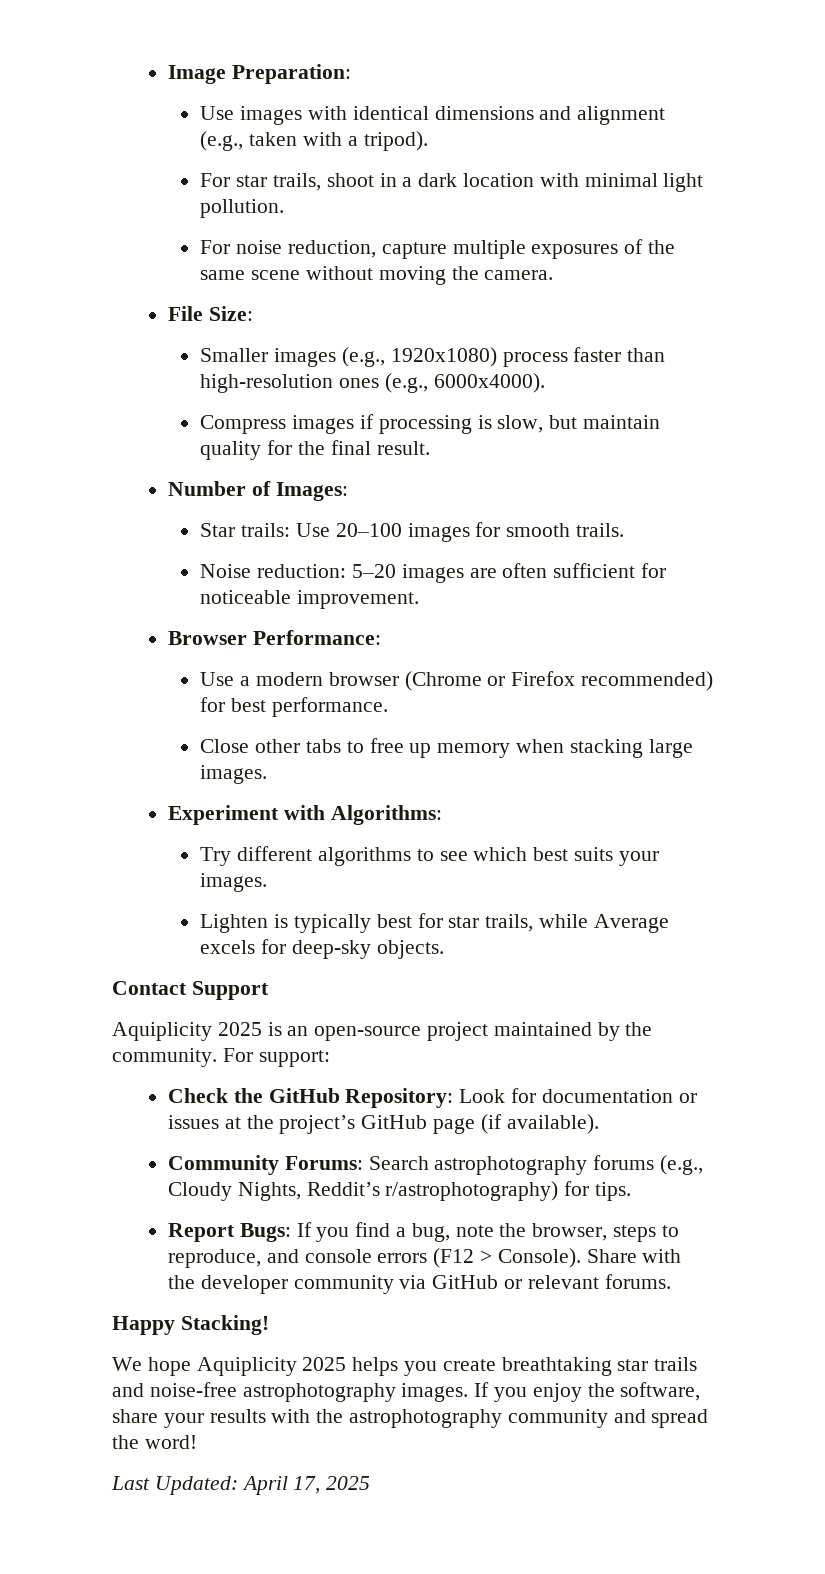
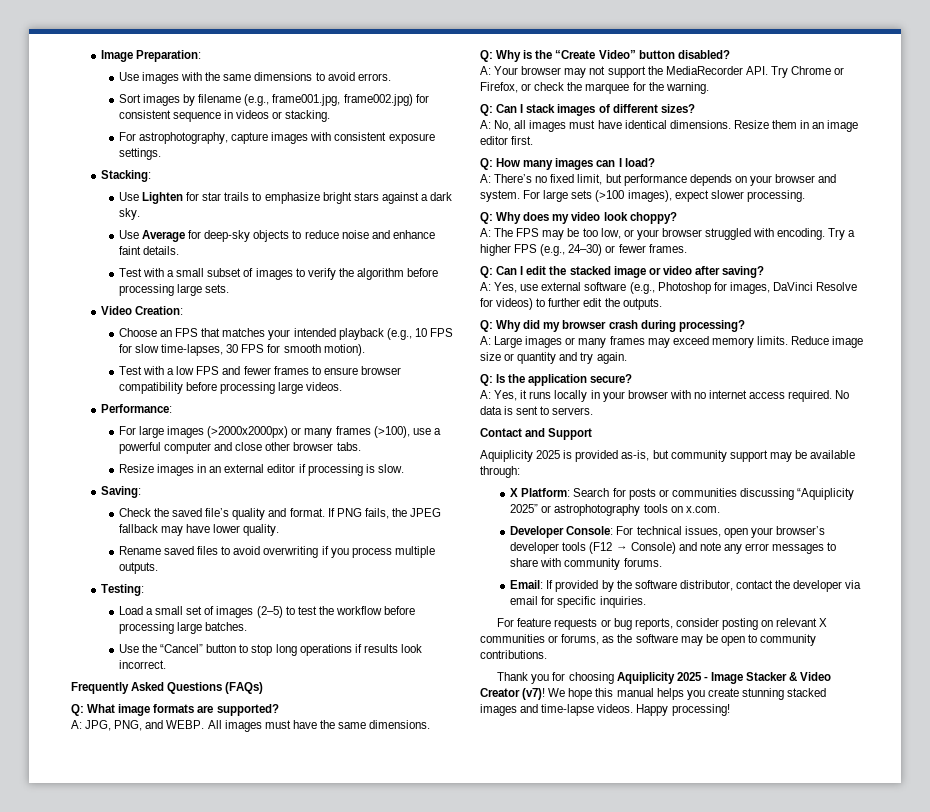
- Use images with identical dimensions and alignment (e.g., taken with a tripod).
- For star trails, shoot in a dark location with minimal light pollution.
- For noise reduction, capture multiple exposures of the same scene without moving the camera.
- File Size:
- Smaller images (e.g., 1920x1080) process faster than high-resolution ones (e.g., 6000x4000).
- Compress images if processing is slow, but maintain quality for the final result.
- Number of Images:
- Star trails: Use 20–100 images for smooth trails.
- Noise reduction: 5–20 images are often sufficient for noticeable improvement.
- Browser Performance:
- Use a modern browser (Chrome or Firefox recommended) for best performance.
- Close other tabs to free up memory when stacking large images.
- Experiment with Algorithms:
- Try different algorithms to see which best suits your images.
- Lighten is typically best for star trails, while Average excels for deep-sky objects.
+ Use images with the same dimensions to avoid errors.
+ Sort images by filename (e.g., frame001.jpg, frame002.jpg) for consistent sequence in videos or stacking.
+ For astrophotography, capture images with consistent exposure settings.
+ Stacking:
+ Use Lighten for star trails to emphasize bright stars against a dark sky.
+ Use Average for deep-sky objects to reduce noise and enhance faint details.
+ Test with a small subset of images to verify the algorithm before processing large sets.
+ Video Creation:
+ Choose an FPS that matches your intended playback (e.g., 10 FPS for slow time-lapses, 30 FPS for smooth motion).
+ Test with a low FPS and fewer frames to ensure browser compatibility before processing large videos.
+ Performance:
+ For large images (>2000x2000px) or many frames (>100), use a powerful computer and close other browser tabs.
+ Resize images in an external editor if processing is slow.
+ Saving:
+ Check the saved file’s quality and format. If PNG fails, the JPEG fallback may have lower quality.
+ Rename saved files to avoid overwriting if you process multiple outputs.
+ Testing:
+ Load a small set of images (2–5) to test the workflow before processing large batches.
+ Use the “Cancel” button to stop long operations if results look incorrect.
+ Frequently Asked Questions (FAQs)
+ Q: What image formats are supported?
+ A: JPG, PNG, and WEBP. All images must have the same dimensions.
+ Q: Why is the “Create Video” button disabled?
+ A: Your browser may not support the MediaRecorder API. Try Chrome or Firefox, or check the marquee for the warning.
+ Q: Can I stack images of different sizes?
+ A: No, all images must have identical dimensions. Resize them in an image editor first.
+ Q: How many images can I load?
+ A: There’s no fixed limit, but performance depends on your browser and system. For large sets (>100 images), expect slower processing.
+ Q: Why does my video look choppy?
+ A: The FPS may be too low, or your browser struggled with encoding. Try a higher FPS (e.g., 24–30) or fewer frames.
+ Q: Can I edit the stacked image or video after saving?
+ A: Yes, use external software (e.g., Photoshop for images, DaVinci Resolve for videos) to further edit the outputs.
+ Q: Why did my browser crash during processing?
+ A: Large images or many frames may exceed memory limits. Reduce image size or quantity and try again.
+ Q: Is the application secure?
+ A: Yes, it runs locally in your browser with no internet access required. No data is sent to servers.
- Contact Support
+ Contact and Support
- Aquiplicity 2025 is an open-source project maintained by the community. For support:
- Check the GitHub Repository: Look for documentation or issues at the project’s GitHub page (if available).
- Community Forums: Search astrophotography forums (e.g., Cloudy Nights, Reddit’s r/astrophotography) for tips.
- Report Bugs: If you find a bug, note the browser, steps to reproduce, and console errors (F12 > Console). Share with the developer community via GitHub or relevant forums.
- Happy Stacking!
- We hope Aquiplicity 2025 helps you create breathtaking star trails and noise-free astrophotography images. If you enjoy the software, share your results with the astrophotography community and spread the word!
- Last Updated: April 17, 2025
+ Aquiplicity 2025 is provided as-is, but community support may be available through:
+ X Platform: Search for posts or communities discussing “Aquiplicity 2025” or astrophotography tools on x.com.
+ Developer Console: For technical issues, open your browser’s developer tools (F12 → Console) and note any error messages to share with community forums.
+ Email: If provided by the software distributor, contact the developer via email for specific inquiries.
+ For feature requests or bug reports, consider posting on relevant X communities or forums, as the software may be open to community contributions.
+ Thank you for choosing Aquiplicity 2025 - Image Stacker & Video Creator (v7)! We hope this manual helps you create stunning stacked images and time-lapse videos. Happy processing!

